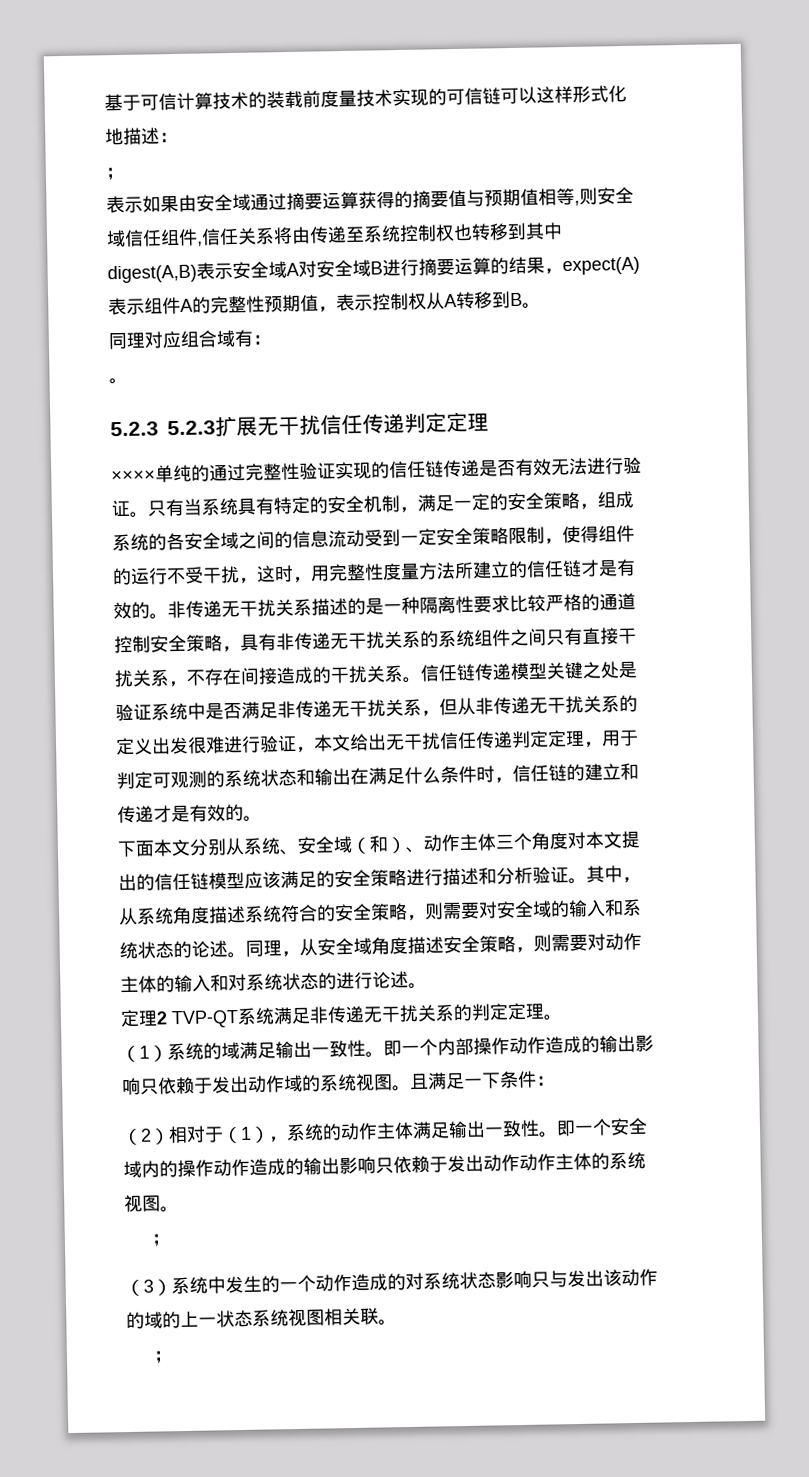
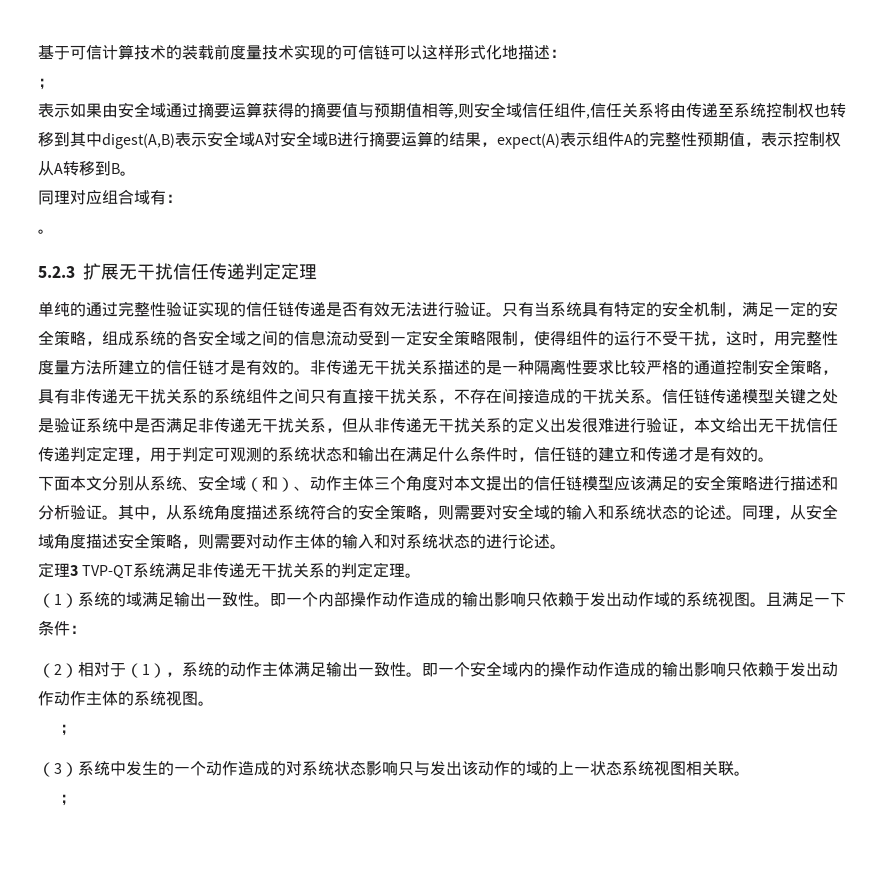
- 5.2.3 5.2.3扩展无干扰信任传递判定定理
+ 5.2.3扩展无干扰信任传递判定定理
- ××××单纯的通过完整性验证实现的信任链传递是否有效无法进行验证。
+ 单纯的通过完整性验证实现的信任链传递是否有效无法进行验证。
- 定理2 TVP-QT系统满足非传递无干扰关系的判定定理。
+ 定理3 TVP-QT系统满足非传递无干扰关系的判定定理。

